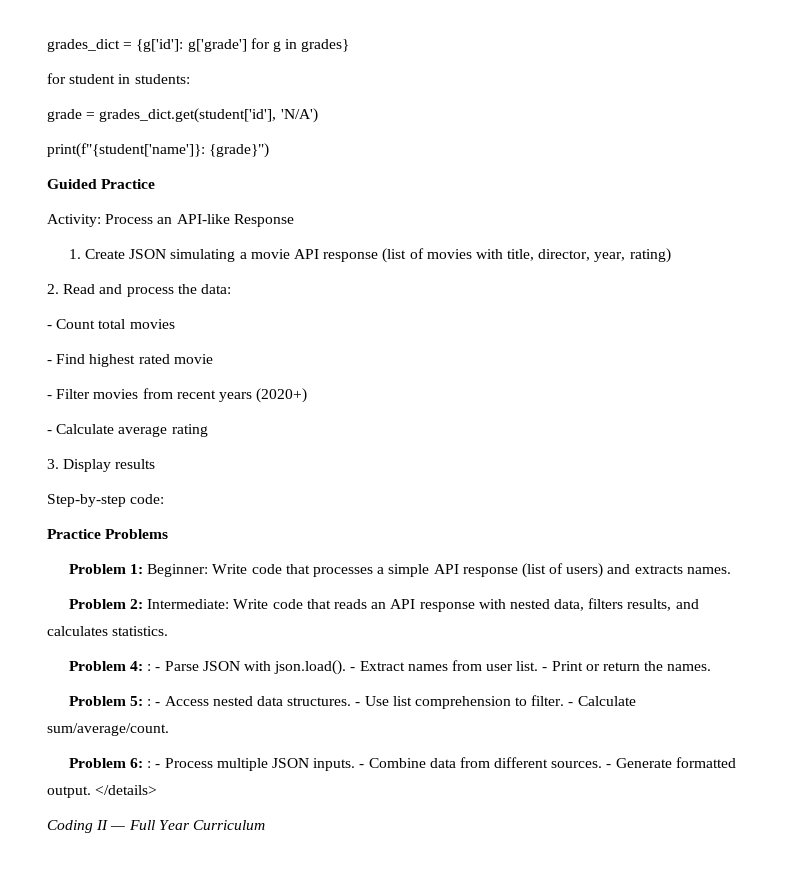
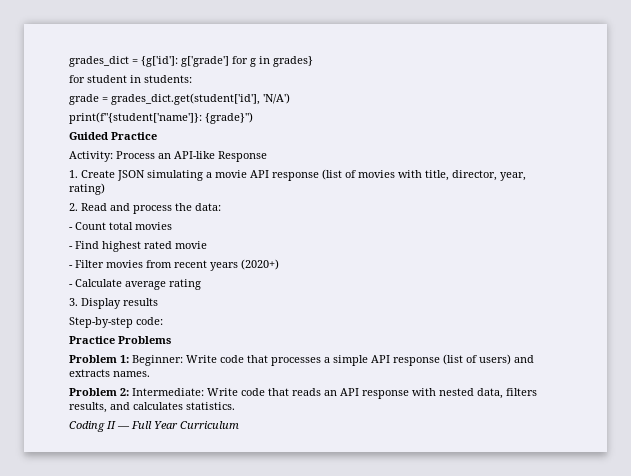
- Problem 4: : - Parse JSON with json.load(). - Extract names from user list. - Print or return the names.
- Problem 5: : - Access nested data structures. - Use list comprehension to filter. - Calculate sum/average/count.
- Problem 6: : - Process multiple JSON inputs. - Combine data from different sources. - Generate formatted output. </details>

